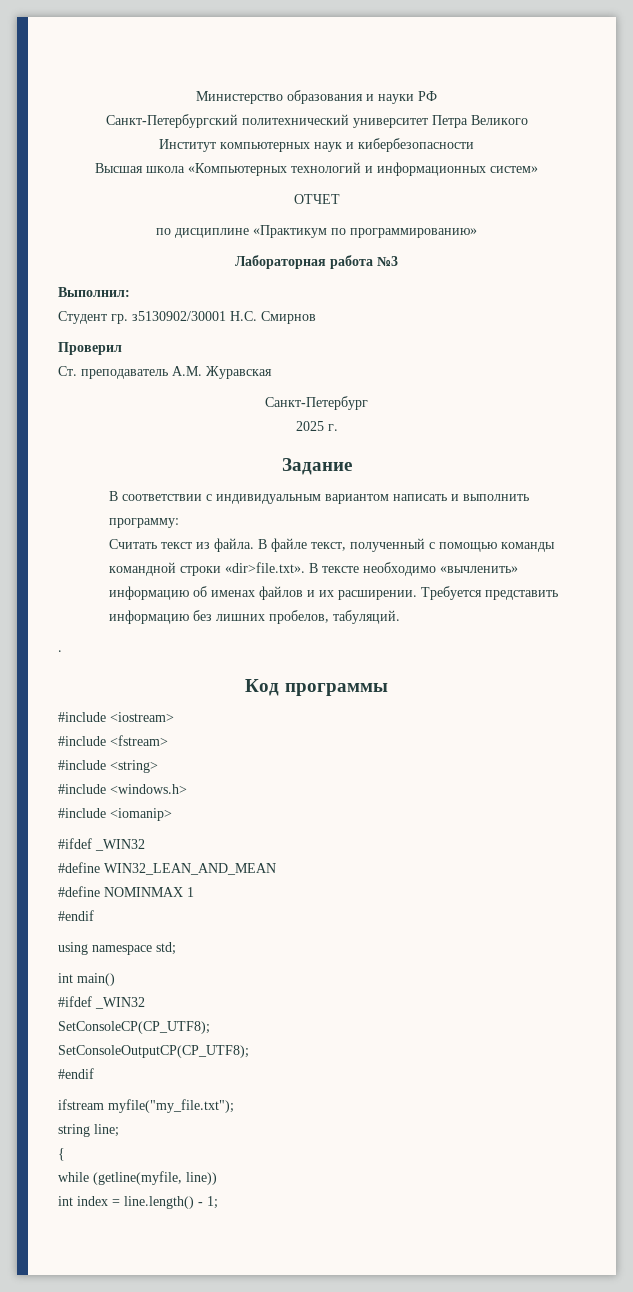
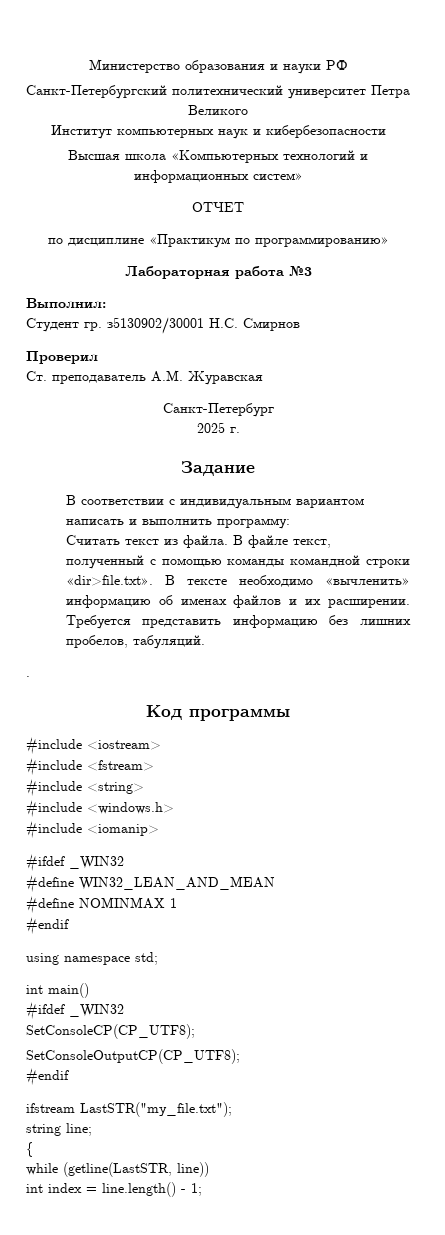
- ifstream myfile("my_file.txt");
+ ifstream LastSTR("my_file.txt");
- while (getline(myfile, line))
+ while (getline(LastSTR, line))

